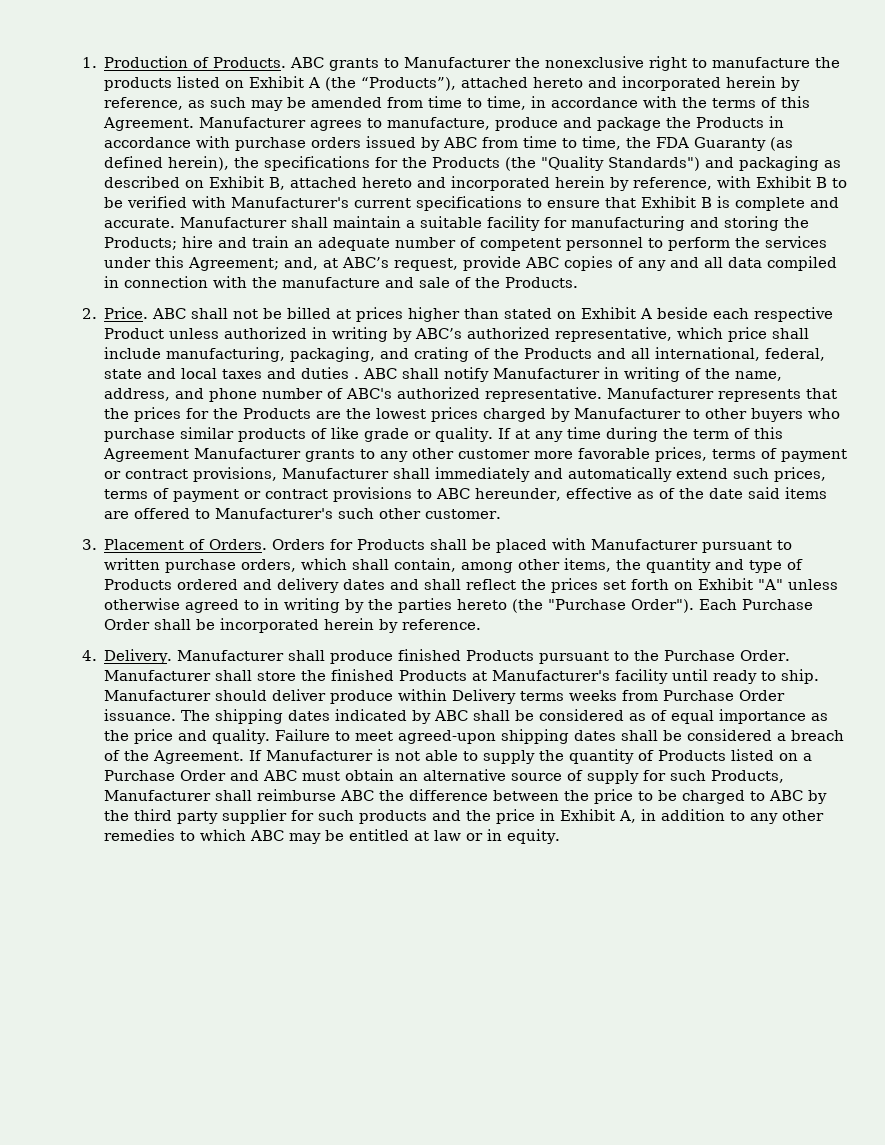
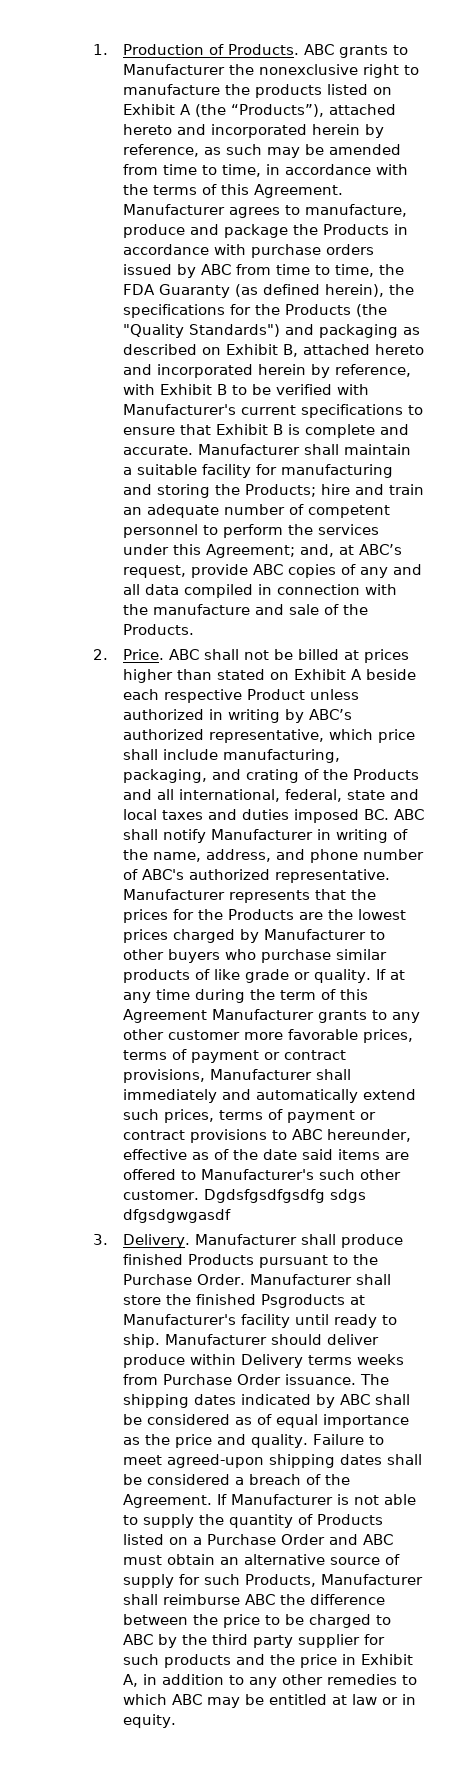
- ABC shall not be billed at prices higher than stated on Exhibit A beside each respective Product unless authorized in writing by ABC’s authorized representative, which price shall include manufacturing, packaging, and crating of the Products and all international, federal, state and local taxes and duties . ABC shall notify Manufacturer in writing of the name, address, and phone number of ABC's authorized representative.
+ ABC shall not be billed at prices higher than stated on Exhibit A beside each respective Product unless authorized in writing by ABC’s authorized representative, which price shall include manufacturing, packaging, and crating of the Products and all international, federal, state and local taxes and duties imposed BC. ABC shall notify Manufacturer in writing of the name, address, and phone number of ABC's authorized representative.
- If at any time during the term of this Agreement Manufacturer grants to any other customer more favorable prices, terms of payment or contract provisions, Manufacturer shall immediately and automatically extend such prices, terms of payment or contract provisions to ABC hereunder, effective as of the date said items are offered to Manufacturer's such other customer.
- 3. Placement of Orders. Orders for Products shall be placed with Manufacturer pursuant to written purchase orders, which shall contain, among other items, the quantity and type of Products ordered and delivery dates and shall reflect the prices set forth on Exhibit "A" unless otherwise agreed to in writing by the parties hereto (the "Purchase Order"). Each Purchase Order shall be incorporated herein by reference.
- 4. Delivery.
+ If at any time during the term of this Agreement Manufacturer grants to any other customer more favorable prices, terms of payment or contract provisions, Manufacturer shall immediately and automatically extend such prices, terms of payment or contract provisions to ABC hereunder, effective as of the date said items are offered to Manufacturer's such other customer. Dgdsfgsdfgsdfg sdgs dfgsdgwgasdf
+ 3. Delivery.
- Manufacturer shall store the finished Products at Manufacturer's facility until ready to ship.
+ Manufacturer shall store the finished Psgroducts at Manufacturer's facility until ready to ship.

